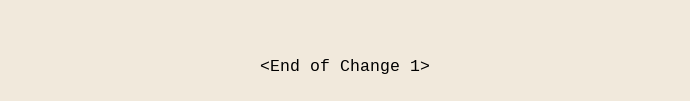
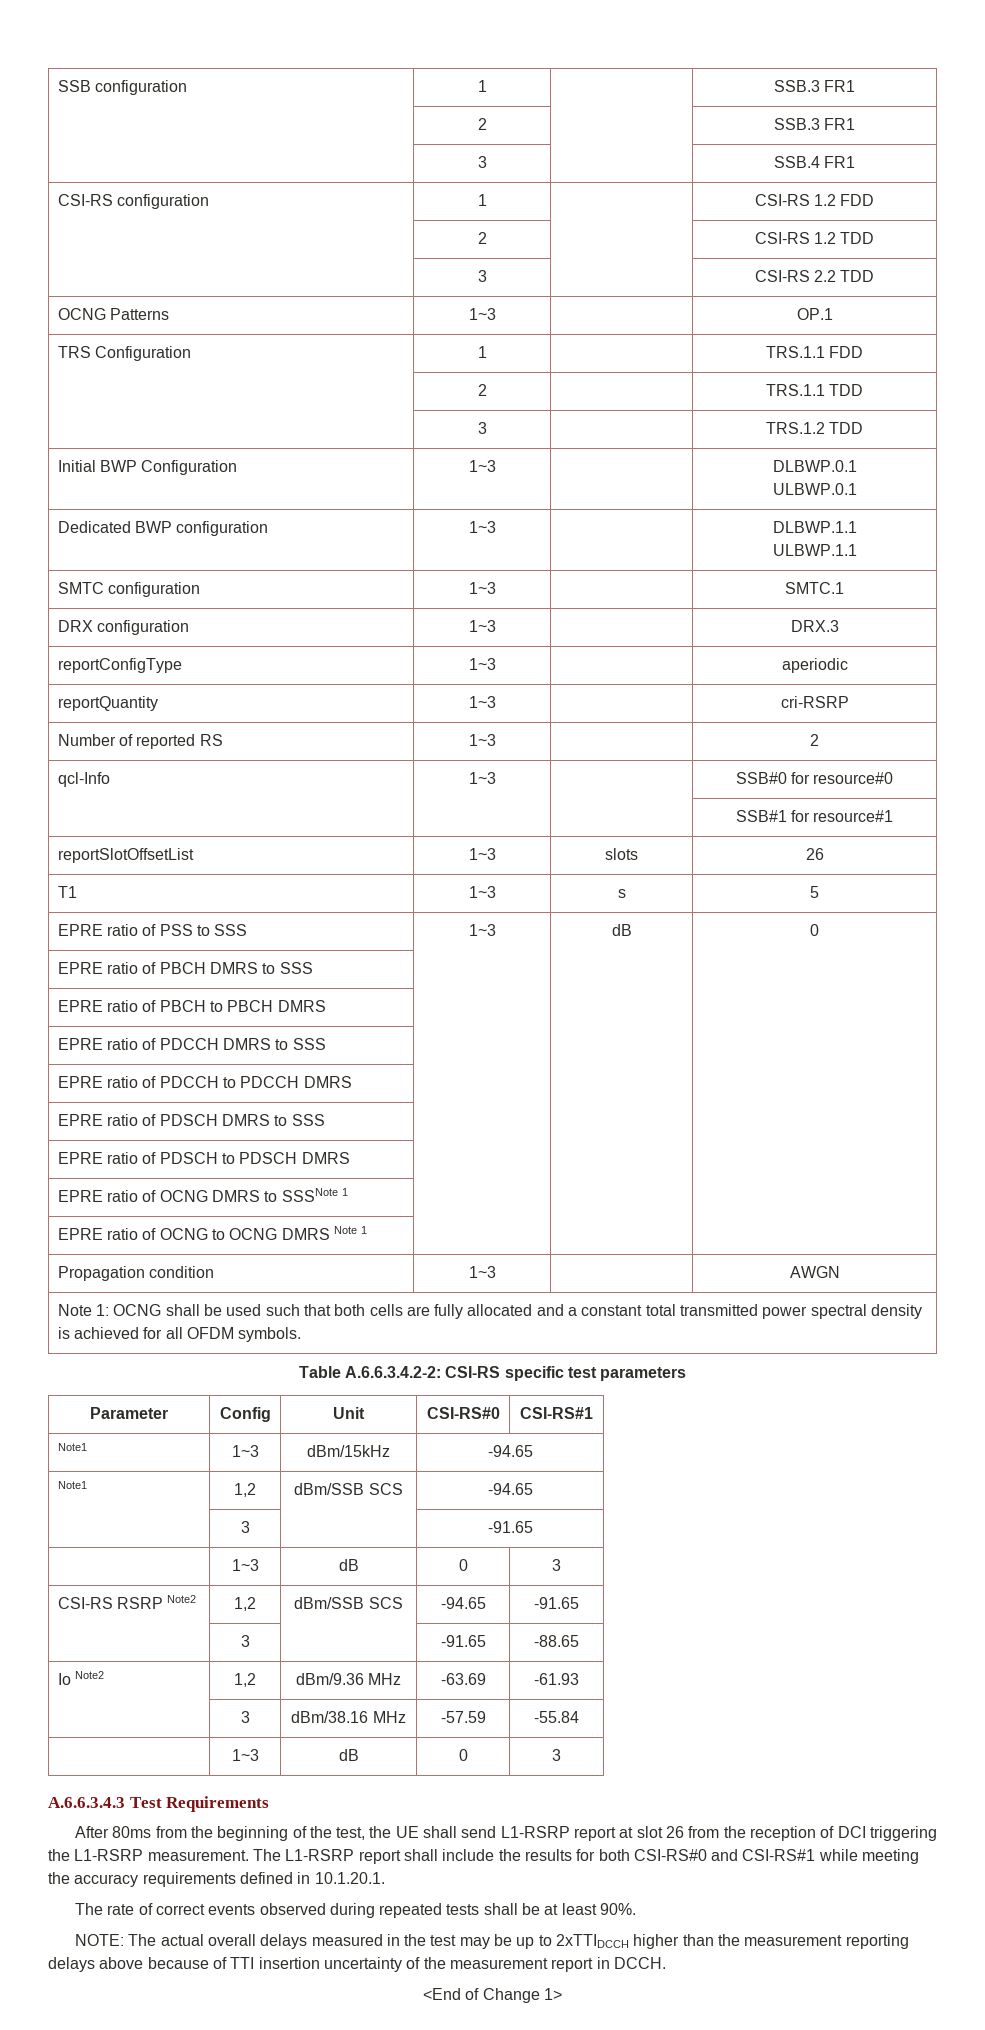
+ SSB configuration | 1 | | SSB.3 FR1
+ | 2 | | SSB.3 FR1
+ | 3 | | SSB.4 FR1
+ CSI-RS configuration | 1 | | CSI-RS 1.2 FDD
+ | 2 | | CSI-RS 1.2 TDD
+ | 3 | | CSI-RS 2.2 TDD
+ OCNG Patterns | 1~3 | | OP.1
+ TRS Configuration | 1 | | TRS.1.1 FDD
+ | 2 | | TRS.1.1 TDD
+ | 3 | | TRS.1.2 TDD
+ Initial BWP Configuration | 1~3 | | DLBWP.0.1
+ ULBWP.0.1
+ Dedicated BWP configuration | 1~3 | | DLBWP.1.1
+ ULBWP.1.1
+ SMTC configuration | 1~3 | | SMTC.1
+ DRX configuration | 1~3 | | DRX.3
+ reportConfigType | 1~3 | | aperiodic
+ reportQuantity | 1~3 | | cri-RSRP
+ Number of reported RS | 1~3 | | 2
+ qcl-Info | 1~3 | | SSB#0 for resource#0
+ | | | SSB#1 for resource#1
+ reportSlotOffsetList | 1~3 | slots | 26
+ T1 | 1~3 | s | 5
+ EPRE ratio of PSS to SSS | 1~3 | dB | 0
+ EPRE ratio of PBCH DMRS to SSS | | |
+ EPRE ratio of PBCH to PBCH DMRS | | |
+ EPRE ratio of PDCCH DMRS to SSS | | |
+ EPRE ratio of PDCCH to PDCCH DMRS | | |
+ EPRE ratio of PDSCH DMRS to SSS | | |
+ EPRE ratio of PDSCH to PDSCH DMRS | | |
+ EPRE ratio of OCNG DMRS to SSSNote 1 | | |
+ EPRE ratio of OCNG to OCNG DMRS Note 1 | | |
+ Propagation condition | 1~3 | | AWGN
+ Note 1: OCNG shall be used such that both cells are fully allocated and a constant total transmitted power spectral density is achieved for all OFDM symbols.
+ Table A.6.6.3.4.2-2: CSI-RS specific test parameters
+ Parameter | Config | Unit | CSI-RS#0 | CSI-RS#1
+ Note1 | 1~3 | dBm/15kHz | -94.65
+ Note1 | 1,2 | dBm/SSB SCS | -94.65
+ | 3 | | -91.65
+ | 1~3 | dB | 0 | 3
+ CSI-RS RSRP Note2 | 1,2 | dBm/SSB SCS | -94.65 | -91.65
+ | 3 | | -91.65 | -88.65
+ Io Note2 | 1,2 | dBm/9.36 MHz | -63.69 | -61.93
+ | 3 | dBm/38.16 MHz | -57.59 | -55.84
+ | 1~3 | dB | 0 | 3
+ A.6.6.3.4.3 Test Requirements
+ After 80ms from the beginning of the test, the UE shall send L1-RSRP report at slot 26 from the reception of DCI triggering the L1-RSRP measurement. The L1-RSRP report shall include the results for both CSI-RS#0 and CSI-RS#1 while meeting the accuracy requirements defined in 10.1.20.1.
+ The rate of correct events observed during repeated tests shall be at least 90%.
+ NOTE: The actual overall delays measured in the test may be up to 2xTTIDCCH higher than the measurement reporting delays above because of TTI insertion uncertainty of the measurement report in DCCH.

